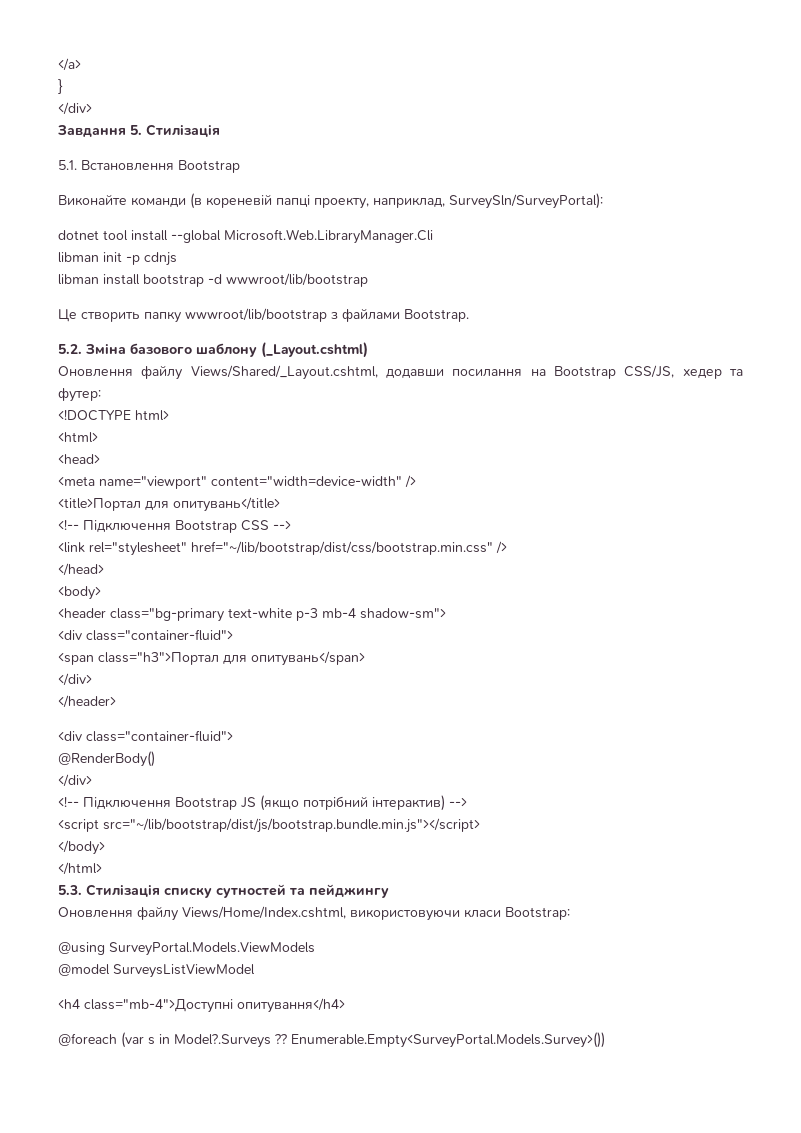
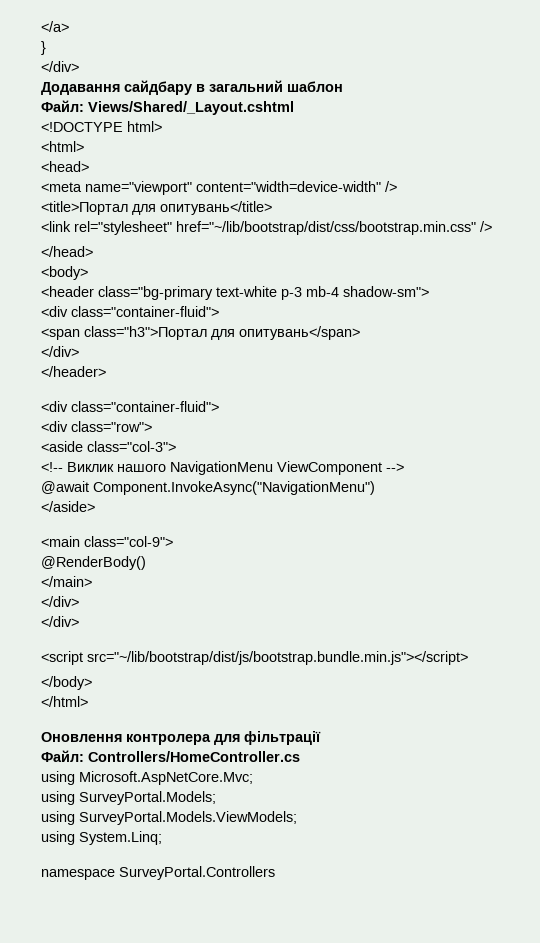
- Завдання 5. Стилізація
- 5.1. Встановлення Bootstrap
- Виконайте команди (в кореневій папці проекту, наприклад, SurveySln/SurveyPortal):
- dotnet tool install --global Microsoft.Web.LibraryManager.Cli
- libman init -p cdnjs
- libman install bootstrap -d wwwroot/lib/bootstrap
- Це створить папку wwwroot/lib/bootstrap з файлами Bootstrap.
- 5.2. Зміна базового шаблону (_Layout.cshtml)
- Оновлення файлу Views/Shared/_Layout.cshtml, додавши посилання на Bootstrap CSS/JS, хедер та футер:
+ Додавання сайдбару в загальний шаблон
+ Файл: Views/Shared/_Layout.cshtml
- <!-- Підключення Bootstrap CSS -->
+ <div class="row">
+ <aside class="col-3">
+ <!-- Виклик нашого NavigationMenu ViewComponent -->
+ @await Component.InvokeAsync("NavigationMenu")
+ </aside>
+ <main class="col-9">
  @RenderBody()
+ </main>
  </div>
- <!-- Підключення Bootstrap JS (якщо потрібний інтерактив) -->
+ </div>
  <script src="~/lib/bootstrap/dist/js/bootstrap.bundle.min.js"></script>
  </body>
  </html>
- 5.3. Стилізація списку сутностей та пейджингу
- Оновлення файлу Views/Home/Index.cshtml, використовуючи класи Bootstrap:
- @using SurveyPortal.Models.ViewModels
- @model SurveysListViewModel
- <h4 class="mb-4">Доступні опитування</h4>
- @foreach (var s in Model?.Surveys ?? Enumerable.Empty<SurveyPortal.Models.Survey>())
+ Оновлення контролера для фільтрації
+ Файл: Controllers/HomeController.cs
+ using Microsoft.AspNetCore.Mvc;
+ using SurveyPortal.Models;
+ using SurveyPortal.Models.ViewModels;
+ using System.Linq;
+ namespace SurveyPortal.Controllers

